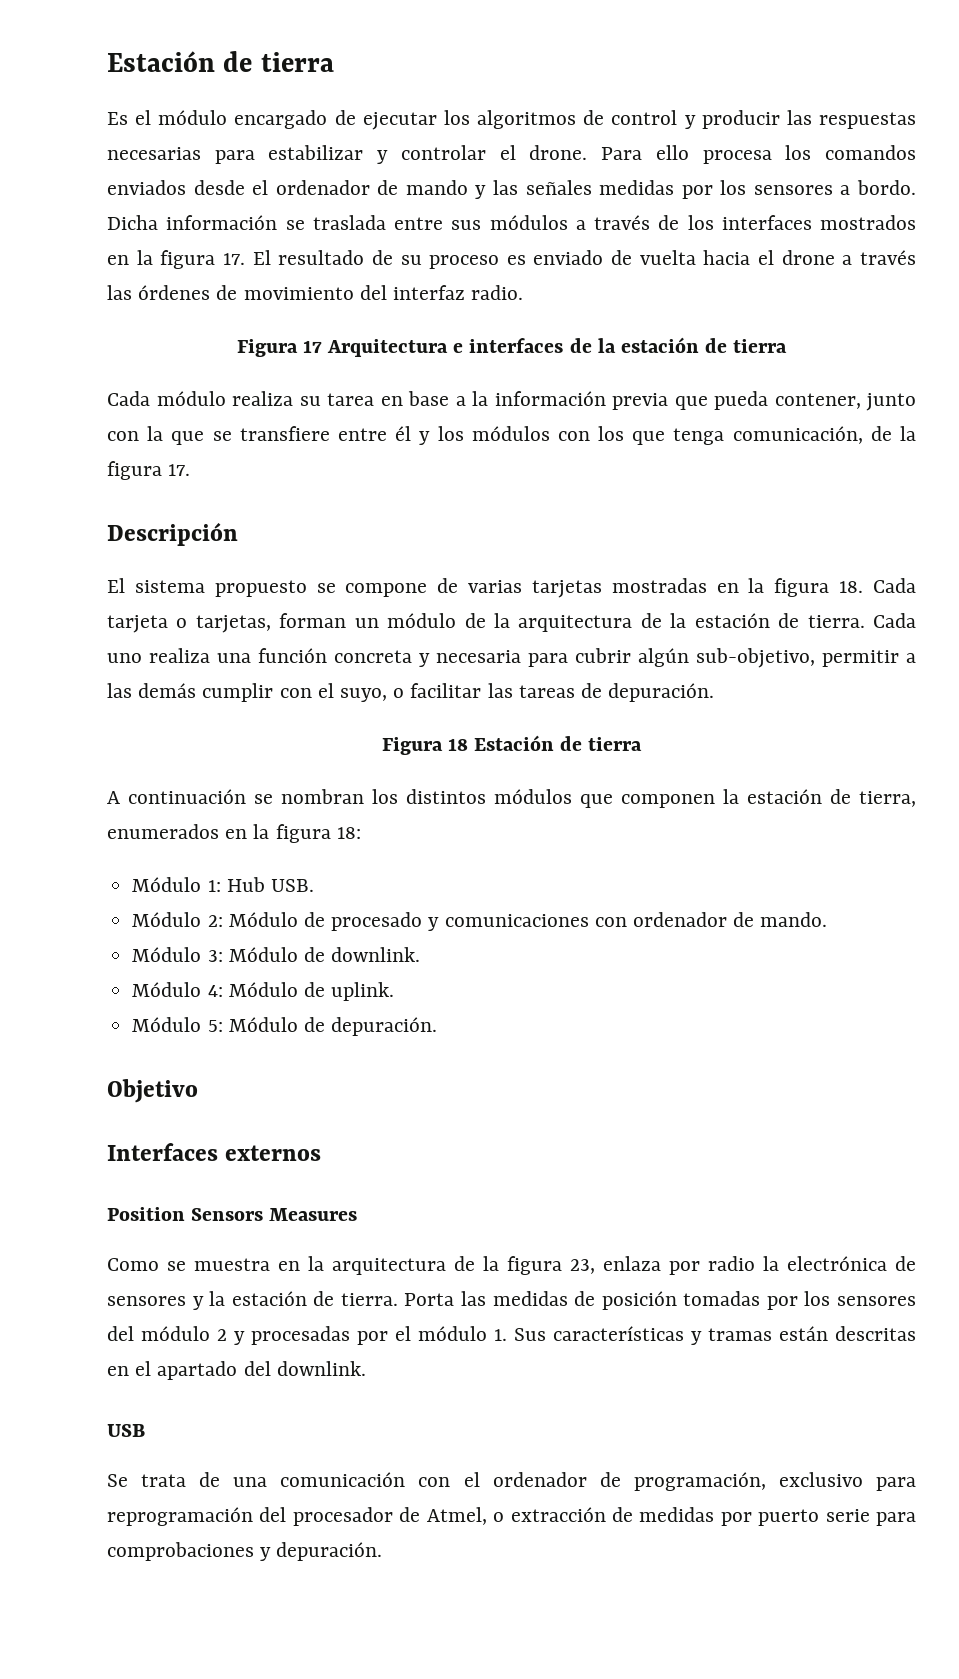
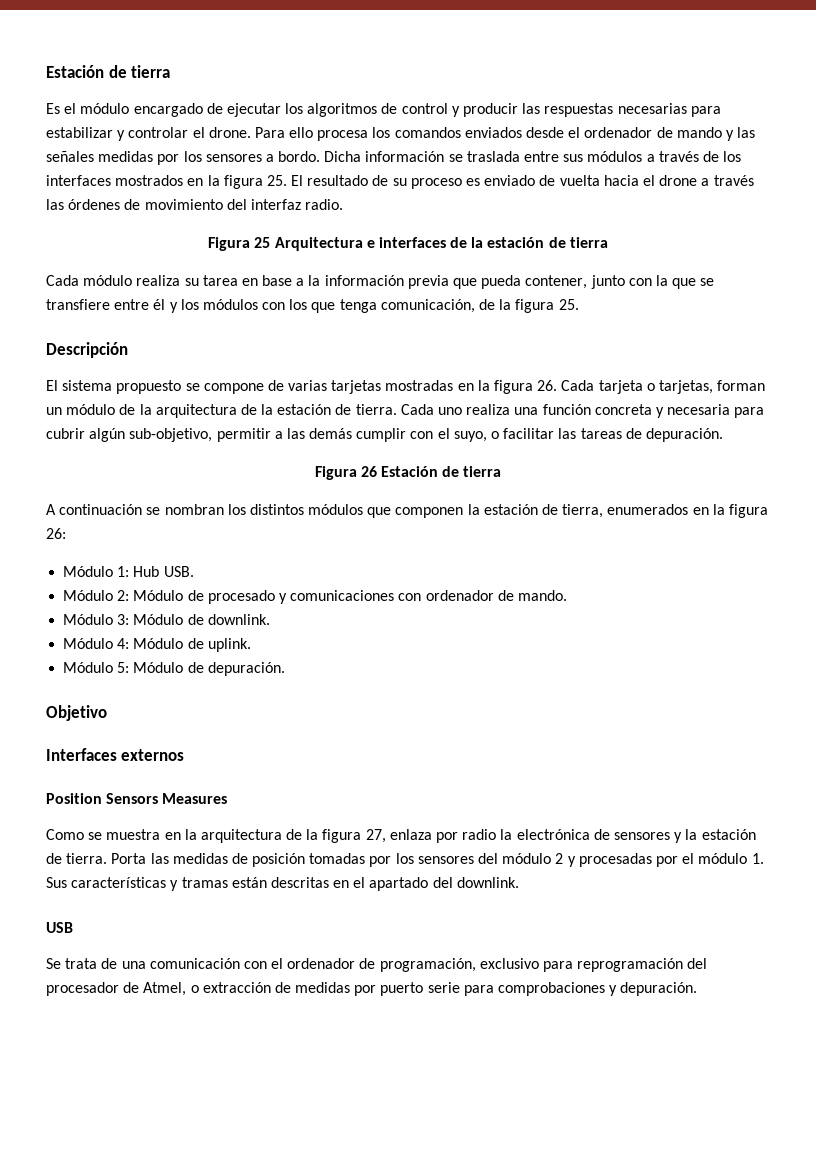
- Dicha información se traslada entre sus módulos a través de los interfaces mostrados en la figura 17. El resultado de su proceso es enviado de vuelta hacia el drone a través las órdenes de movimiento del interfaz radio.
+ Dicha información se traslada entre sus módulos a través de los interfaces mostrados en la figura 25. El resultado de su proceso es enviado de vuelta hacia el drone a través las órdenes de movimiento del interfaz radio.
- Figura 17 Arquitectura e interfaces de la estación de tierra
+ Figura 25 Arquitectura e interfaces de la estación de tierra
- Cada módulo realiza su tarea en base a la información previa que pueda contener, junto con la que se transfiere entre él y los módulos con los que tenga comunicación, de la figura 17.
+ Cada módulo realiza su tarea en base a la información previa que pueda contener, junto con la que se transfiere entre él y los módulos con los que tenga comunicación, de la figura 25.
- El sistema propuesto se compone de varias tarjetas mostradas en la figura 18. Cada tarjeta o tarjetas, forman un módulo de la arquitectura de la estación de tierra.
+ El sistema propuesto se compone de varias tarjetas mostradas en la figura 26. Cada tarjeta o tarjetas, forman un módulo de la arquitectura de la estación de tierra.
- Figura 18 Estación de tierra
+ Figura 26 Estación de tierra
- A continuación se nombran los distintos módulos que componen la estación de tierra, enumerados en la figura 18:
+ A continuación se nombran los distintos módulos que componen la estación de tierra, enumerados en la figura 26:
- Como se muestra en la arquitectura de la figura 23, enlaza por radio la electrónica de sensores y la estación de tierra.
+ Como se muestra en la arquitectura de la figura 27, enlaza por radio la electrónica de sensores y la estación de tierra.

